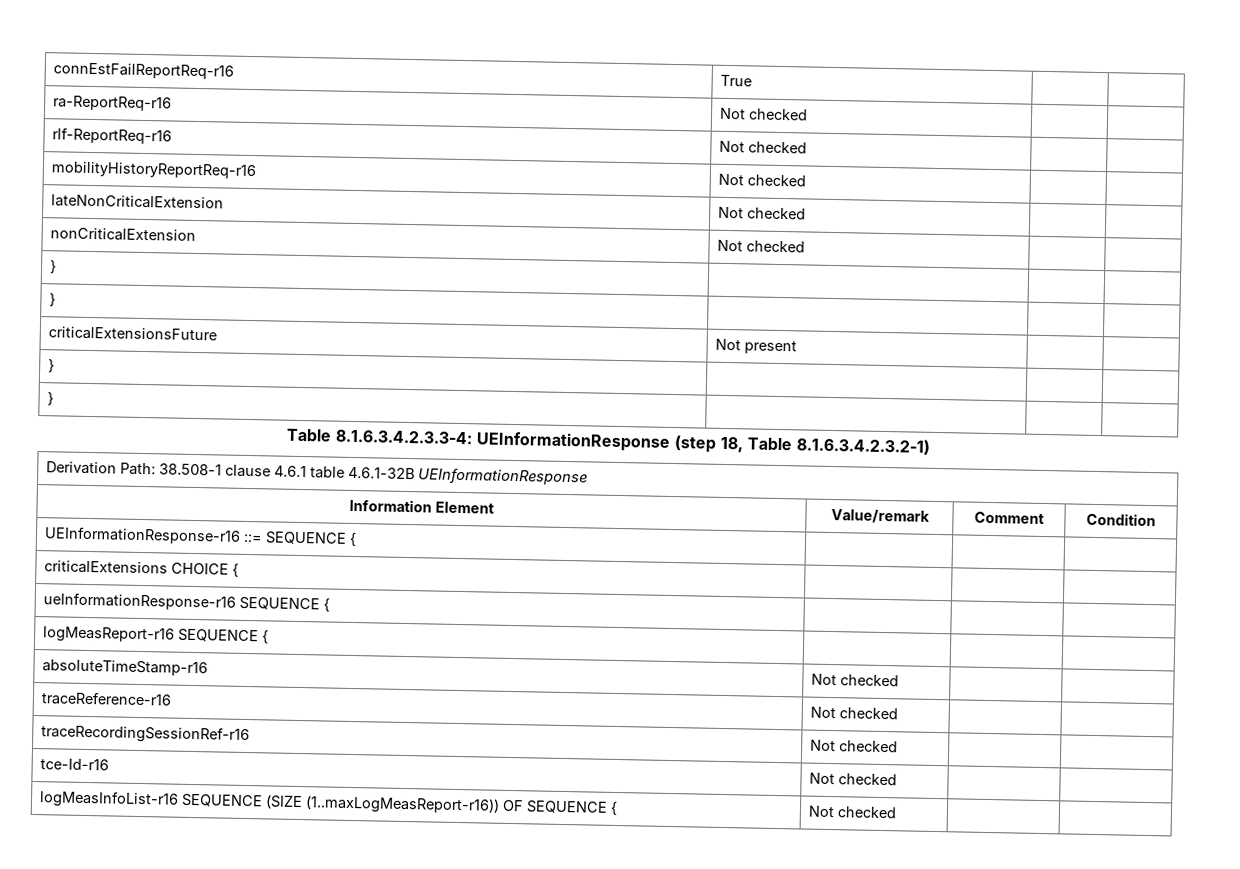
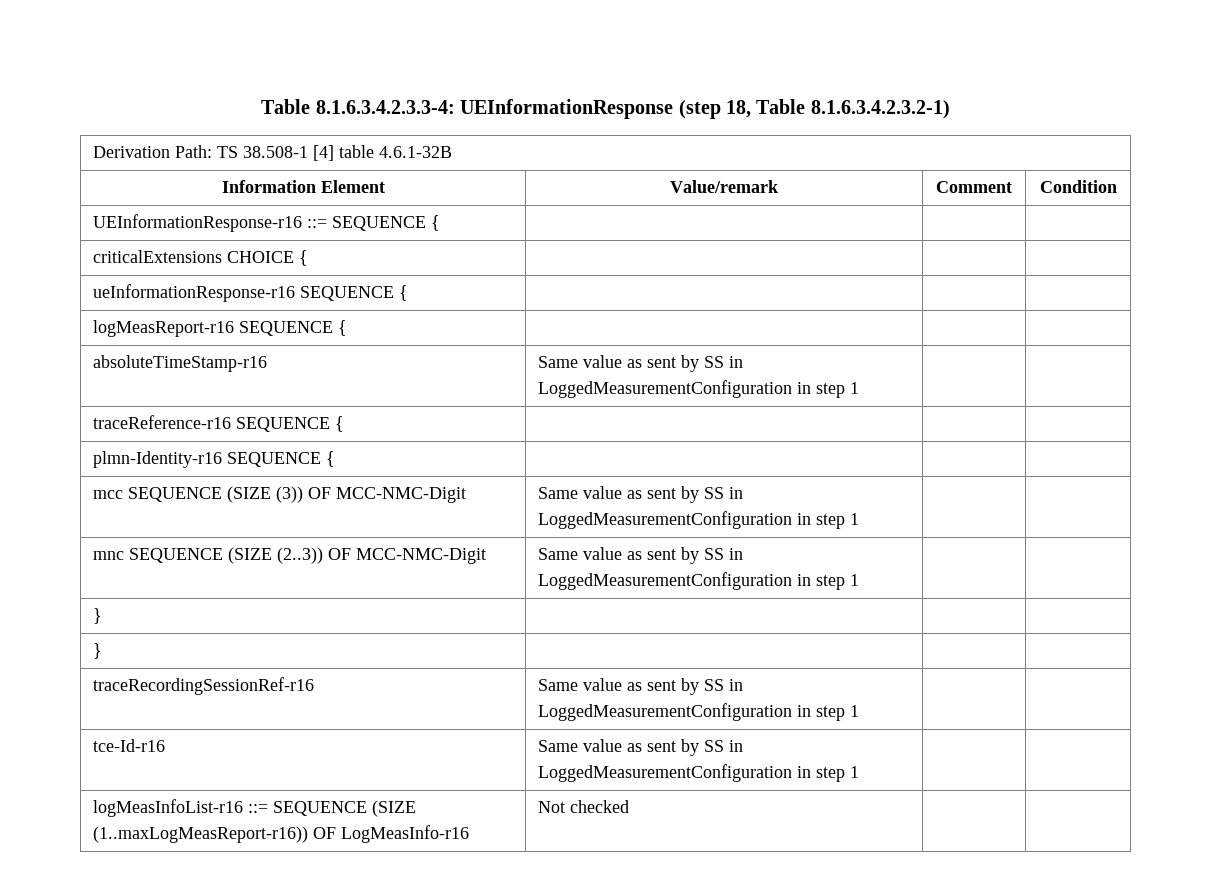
- connEstFailReportReq-r16 | True | |
- ra-ReportReq-r16 | Not checked | |
- rlf-ReportReq-r16 | Not checked | |
- mobilityHistoryReportReq-r16 | Not checked | |
- lateNonCriticalExtension | Not checked | |
- nonCriticalExtension | Not checked | |
- } | | |
- } | | |
- criticalExtensionsFuture | Not present | |
- } | | |
- } | | |
- Derivation Path: 38.508-1 clause 4.6.1 table 4.6.1-32B UEInformationResponse
+ Derivation Path: TS 38.508-1 [4] table 4.6.1-32B
- absoluteTimeStamp-r16 | Not checked | |
- traceReference-r16 | Not checked | |
- traceRecordingSessionRef-r16 | Not checked | |
- tce-Id-r16 | Not checked | |
- logMeasInfoList-r16 SEQUENCE (SIZE (1..maxLogMeasReport-r16)) OF SEQUENCE { | Not checked | |
+ absoluteTimeStamp-r16 | Same value as sent by SS in LoggedMeasurementConfiguration in step 1 | |
+ traceReference-r16 SEQUENCE { | | |
+ plmn-Identity-r16 SEQUENCE { | | |
+ mcc SEQUENCE (SIZE (3)) OF MCC-NMC-Digit | Same value as sent by SS in LoggedMeasurementConfiguration in step 1 | |
+ mnc SEQUENCE (SIZE (2..3)) OF MCC-NMC-Digit | Same value as sent by SS in LoggedMeasurementConfiguration in step 1 | |
+ } | | |
+ } | | |
+ traceRecordingSessionRef-r16 | Same value as sent by SS in LoggedMeasurementConfiguration in step 1 | |
+ tce-Id-r16 | Same value as sent by SS in LoggedMeasurementConfiguration in step 1 | |
+ logMeasInfoList-r16 ::= SEQUENCE (SIZE (1..maxLogMeasReport-r16)) OF LogMeasInfo-r16 | Not checked | |

